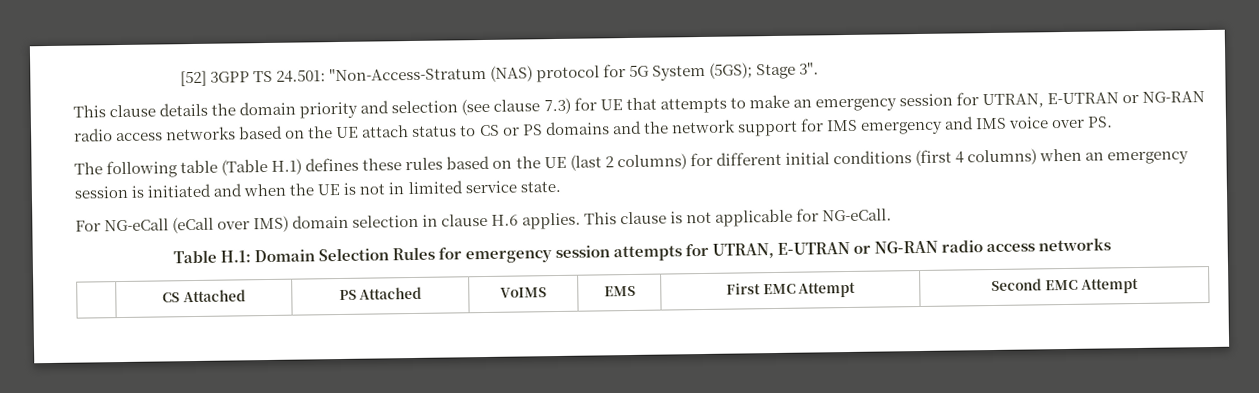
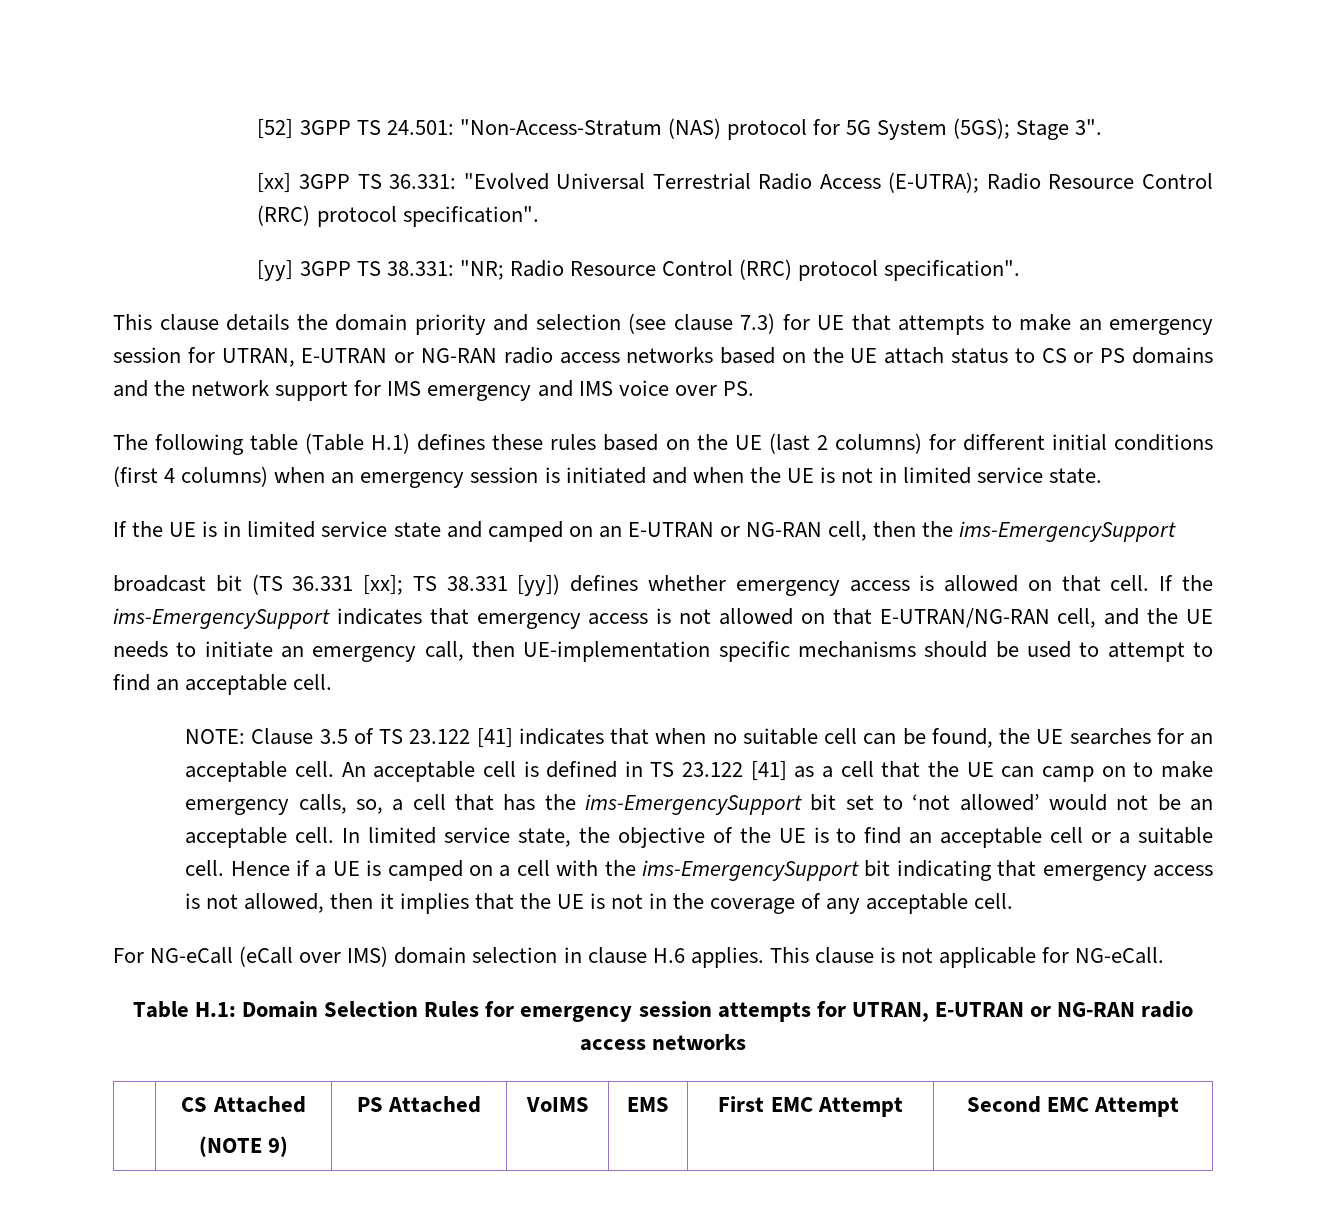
+ [xx] 3GPP TS 36.331: "Evolved Universal Terrestrial Radio Access (E-UTRA); Radio Resource Control (RRC) protocol specification".
+ [yy] 3GPP TS 38.331: "NR; Radio Resource Control (RRC) protocol specification".
+ If the UE is in limited service state and camped on an E-UTRAN or NG-RAN cell, then the ims-EmergencySupport
+ broadcast bit (TS 36.331 [xx]; TS 38.331 [yy]) defines whether emergency access is allowed on that cell. If the ims-EmergencySupport indicates that emergency access is not allowed on that E-UTRAN/NG-RAN cell, and the UE needs to initiate an emergency call, then UE-implementation specific mechanisms should be used to attempt to find an acceptable cell.
+ NOTE: Clause 3.5 of TS 23.122 [41] indicates that when no suitable cell can be found, the UE searches for an acceptable cell. An acceptable cell is defined in TS 23.122 [41] as a cell that the UE can camp on to make emergency calls, so, a cell that has the ims-EmergencySupport bit set to ‘not allowed’ would not be an acceptable cell. In limited service state, the objective of the UE is to find an acceptable cell or a suitable cell. Hence if a UE is camped on a cell with the ims-EmergencySupport bit indicating that emergency access is not allowed, then it implies that the UE is not in the coverage of any acceptable cell.
- | CS Attached | PS Attached | VoIMS | EMS | First EMC Attempt | Second EMC Attempt
+ | CS Attached
+ (NOTE 9) | PS Attached | VoIMS | EMS | First EMC Attempt | Second EMC Attempt

